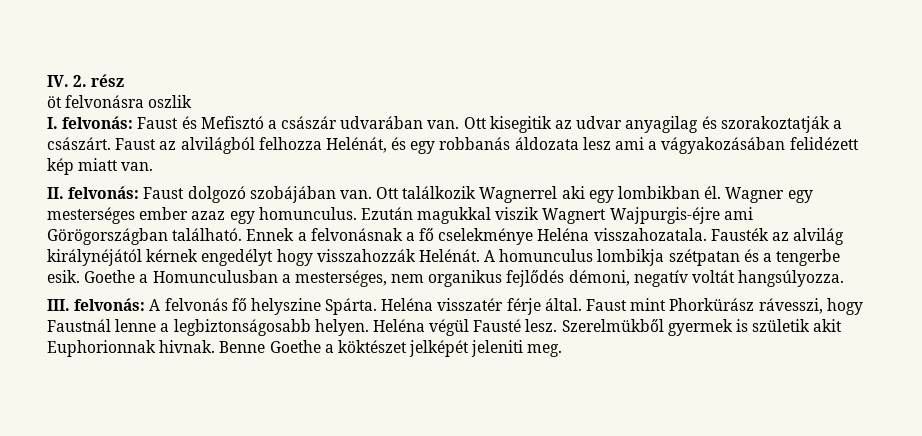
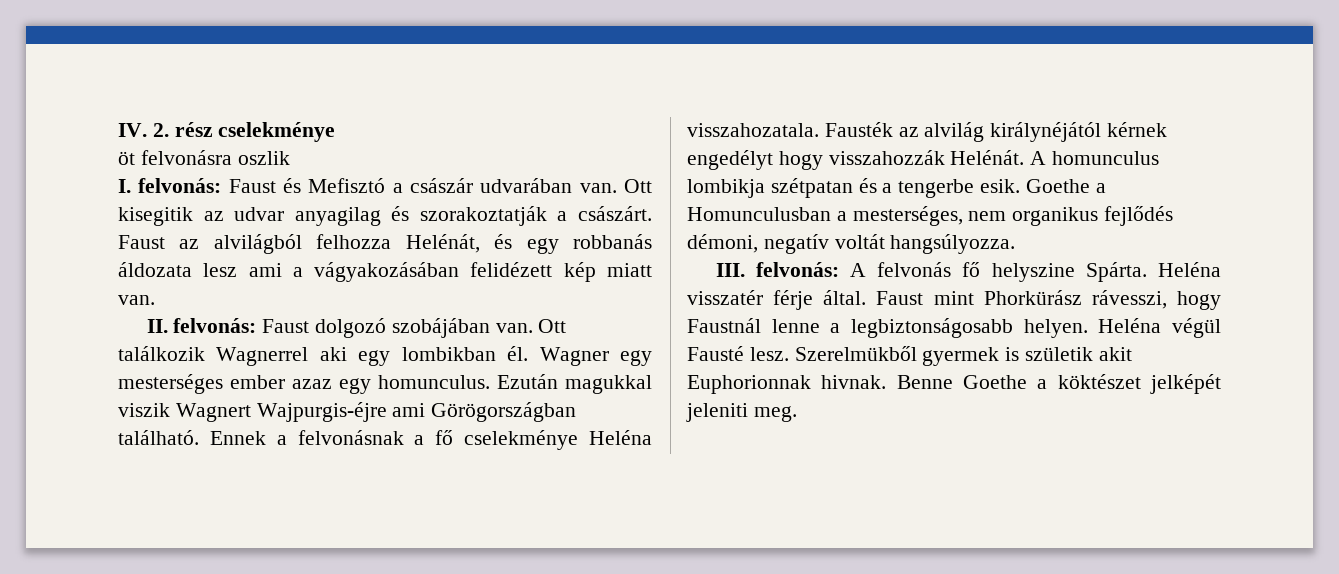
- IV. 2. rész
+ IV. 2. rész cselekménye

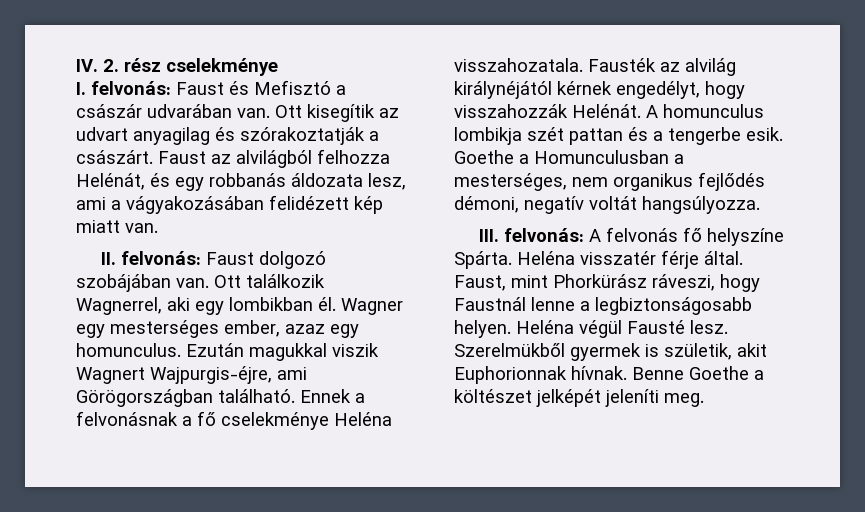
- öt felvonásra oszlik
- Ott kisegitik az udvar anyagilag és szorakoztatják a császárt.
+ Ott kisegítik az udvart anyagilag és szórakoztatják a császárt.
- Faust az alvilágból felhozza Helénát, és egy robbanás áldozata lesz ami a vágyakozásában felidézett kép miatt van.
+ Faust az alvilágból felhozza Helénát, és egy robbanás áldozata lesz, ami a vágyakozásában felidézett kép miatt van.
- Ott találkozik Wagnerrel aki egy lombikban él.
+ Ott találkozik Wagnerrel, aki egy lombikban él.
- Wagner egy mesterséges ember azaz egy homunculus.
+ Wagner egy mesterséges ember, azaz egy homunculus.
- Ezután magukkal viszik Wagnert Wajpurgis-éjre ami Görögországban található.
+ Ezután magukkal viszik Wagnert Wajpurgis-éjre, ami Görögországban található.
- Fausték az alvilág királynéjától kérnek engedélyt hogy visszahozzák Helénát.
+ Fausték az alvilág királynéjától kérnek engedélyt, hogy visszahozzák Helénát.
- A homunculus lombikja szétpatan és a tengerbe esik.
+ A homunculus lombikja szét pattan és a tengerbe esik.
- III. felvonás: A felvonás fő helyszine Spárta.
+ III. felvonás: A felvonás fő helyszíne Spárta.
- Faust mint Phorkürász rávesszi, hogy Faustnál lenne a legbiztonságosabb helyen.
+ Faust, mint Phorkürász ráveszi, hogy Faustnál lenne a legbiztonságosabb helyen.
- Szerelmükből gyermek is születik akit Euphorionnak hivnak.
+ Szerelmükből gyermek is születik, akit Euphorionnak hívnak.
- Benne Goethe a köktészet jelképét jeleniti meg.
+ Benne Goethe a költészet jelképét jeleníti meg.

